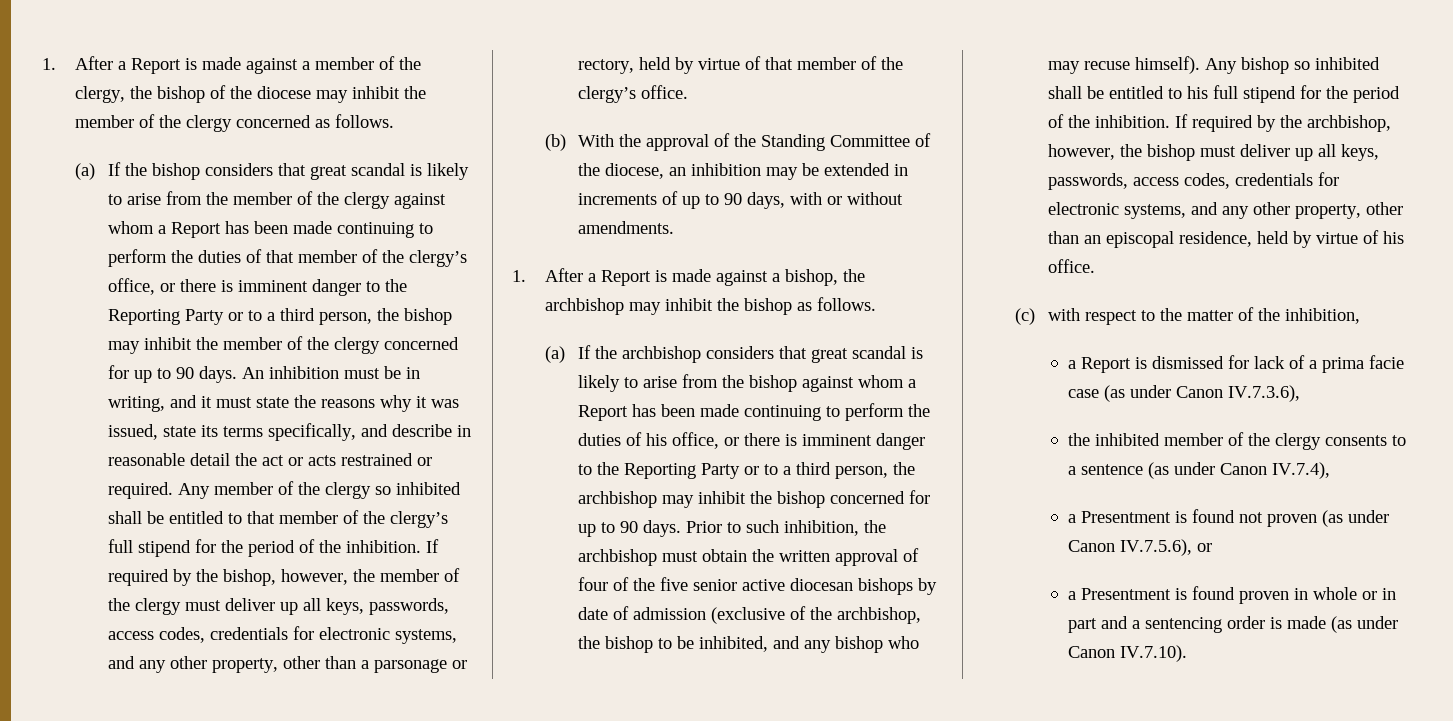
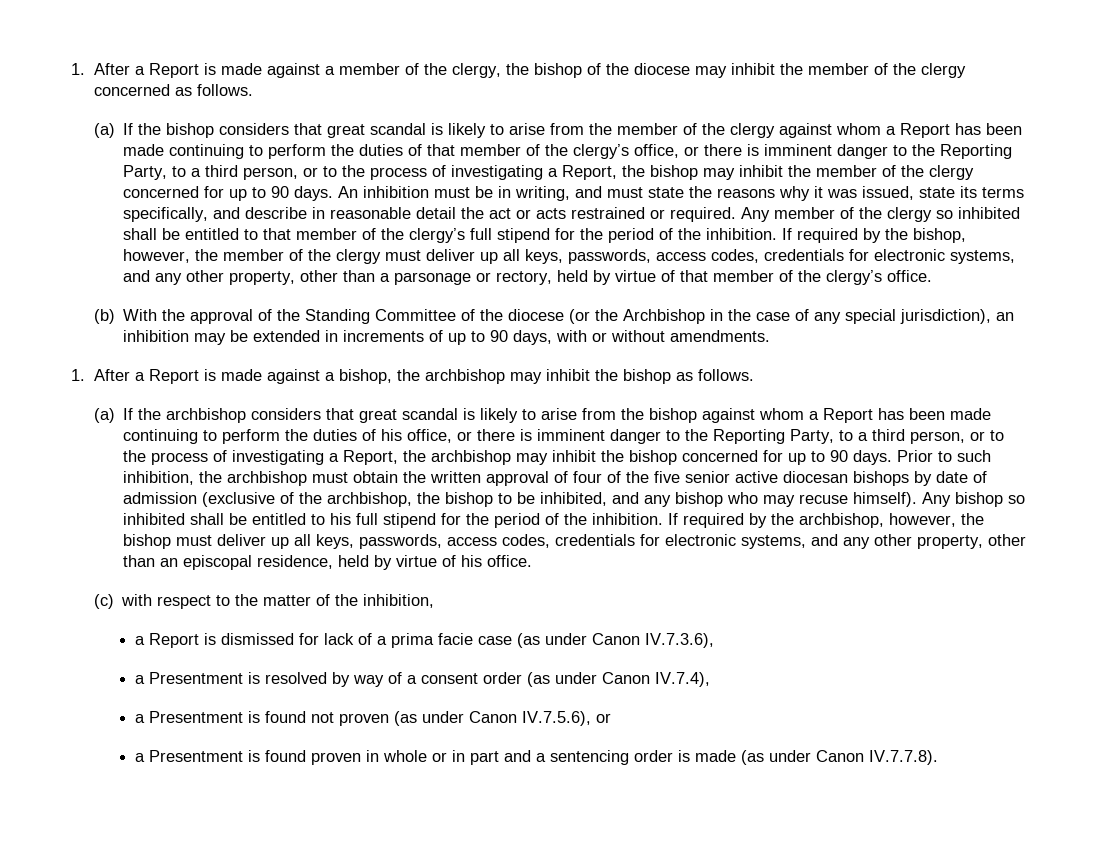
- (a) If the bishop considers that great scandal is likely to arise from the member of the clergy against whom a Report has been made continuing to perform the duties of that member of the clergy’s office, or there is imminent danger to the Reporting Party or to a third person, the bishop may inhibit the member of the clergy concerned for up to 90 days.
+ (a) If the bishop considers that great scandal is likely to arise from the member of the clergy against whom a Report has been made continuing to perform the duties of that member of the clergy’s office, or there is imminent danger to the Reporting Party, to a third person, or to the process of investigating a Report, the bishop may inhibit the member of the clergy concerned for up to 90 days.
- An inhibition must be in writing, and it must state the reasons why it was issued, state its terms specifically, and describe in reasonable detail the act or acts restrained or required.
+ An inhibition must be in writing, and must state the reasons why it was issued, state its terms specifically, and describe in reasonable detail the act or acts restrained or required.
- (b) With the approval of the Standing Committee of the diocese, an inhibition may be extended in increments of up to 90 days, with or without amendments.
+ (b) With the approval of the Standing Committee of the diocese (or the Archbishop in the case of any special jurisdiction), an inhibition may be extended in increments of up to 90 days, with or without amendments.
- (a) If the archbishop considers that great scandal is likely to arise from the bishop against whom a Report has been made continuing to perform the duties of his office, or there is imminent danger to the Reporting Party or to a third person, the archbishop may inhibit the bishop concerned for up to 90 days.
+ (a) If the archbishop considers that great scandal is likely to arise from the bishop against whom a Report has been made continuing to perform the duties of his office, or there is imminent danger to the Reporting Party, to a third person, or to the process of investigating a Report, the archbishop may inhibit the bishop concerned for up to 90 days.
- the inhibited member of the clergy consents to a sentence (as under Canon IV.7.4),
+ a Presentment is resolved by way of a consent order (as under Canon IV.7.4),
- a Presentment is found proven in whole or in part and a sentencing order is made (as under Canon IV.7.10).
+ a Presentment is found proven in whole or in part and a sentencing order is made (as under Canon IV.7.7.8).

